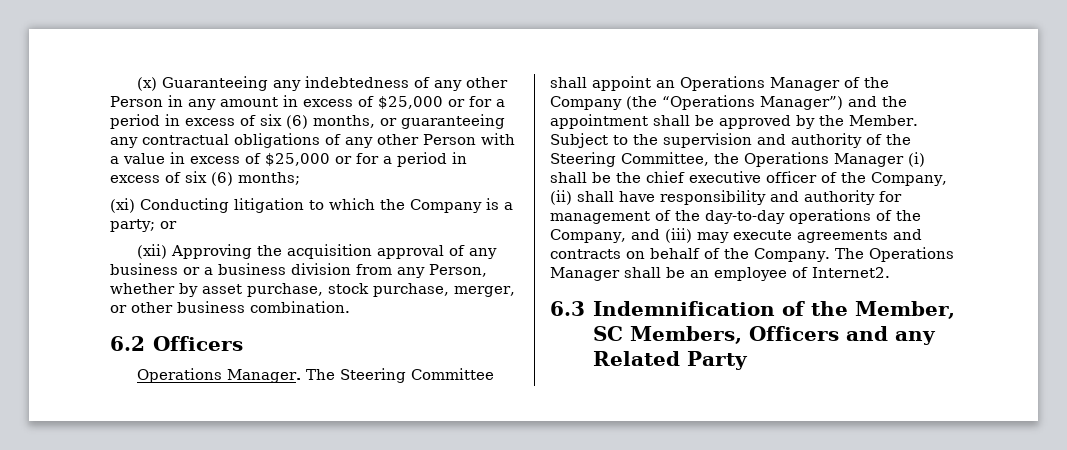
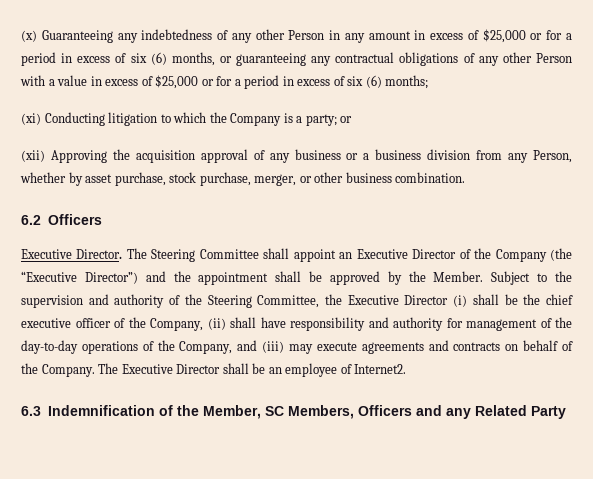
- Operations Manager.
+ Executive Director.
- The Steering Committee shall appoint an Operations Manager of the Company (the “Operations Manager”) and the appointment shall be approved by the Member.
+ The Steering Committee shall appoint an Executive Director of the Company (the “Executive Director”) and the appointment shall be approved by the Member.
- Subject to the supervision and authority of the Steering Committee, the Operations Manager (i) shall be the chief executive officer of the Company, (ii) shall have responsibility and authority for management of the day-to-day operations of the Company, and (iii) may execute agreements and contracts on behalf of the Company.
+ Subject to the supervision and authority of the Steering Committee, the Executive Director (i) shall be the chief executive officer of the Company, (ii) shall have responsibility and authority for management of the day-to-day operations of the Company, and (iii) may execute agreements and contracts on behalf of the Company.
- The Operations Manager shall be an employee of Internet2.
+ The Executive Director shall be an employee of Internet2.

